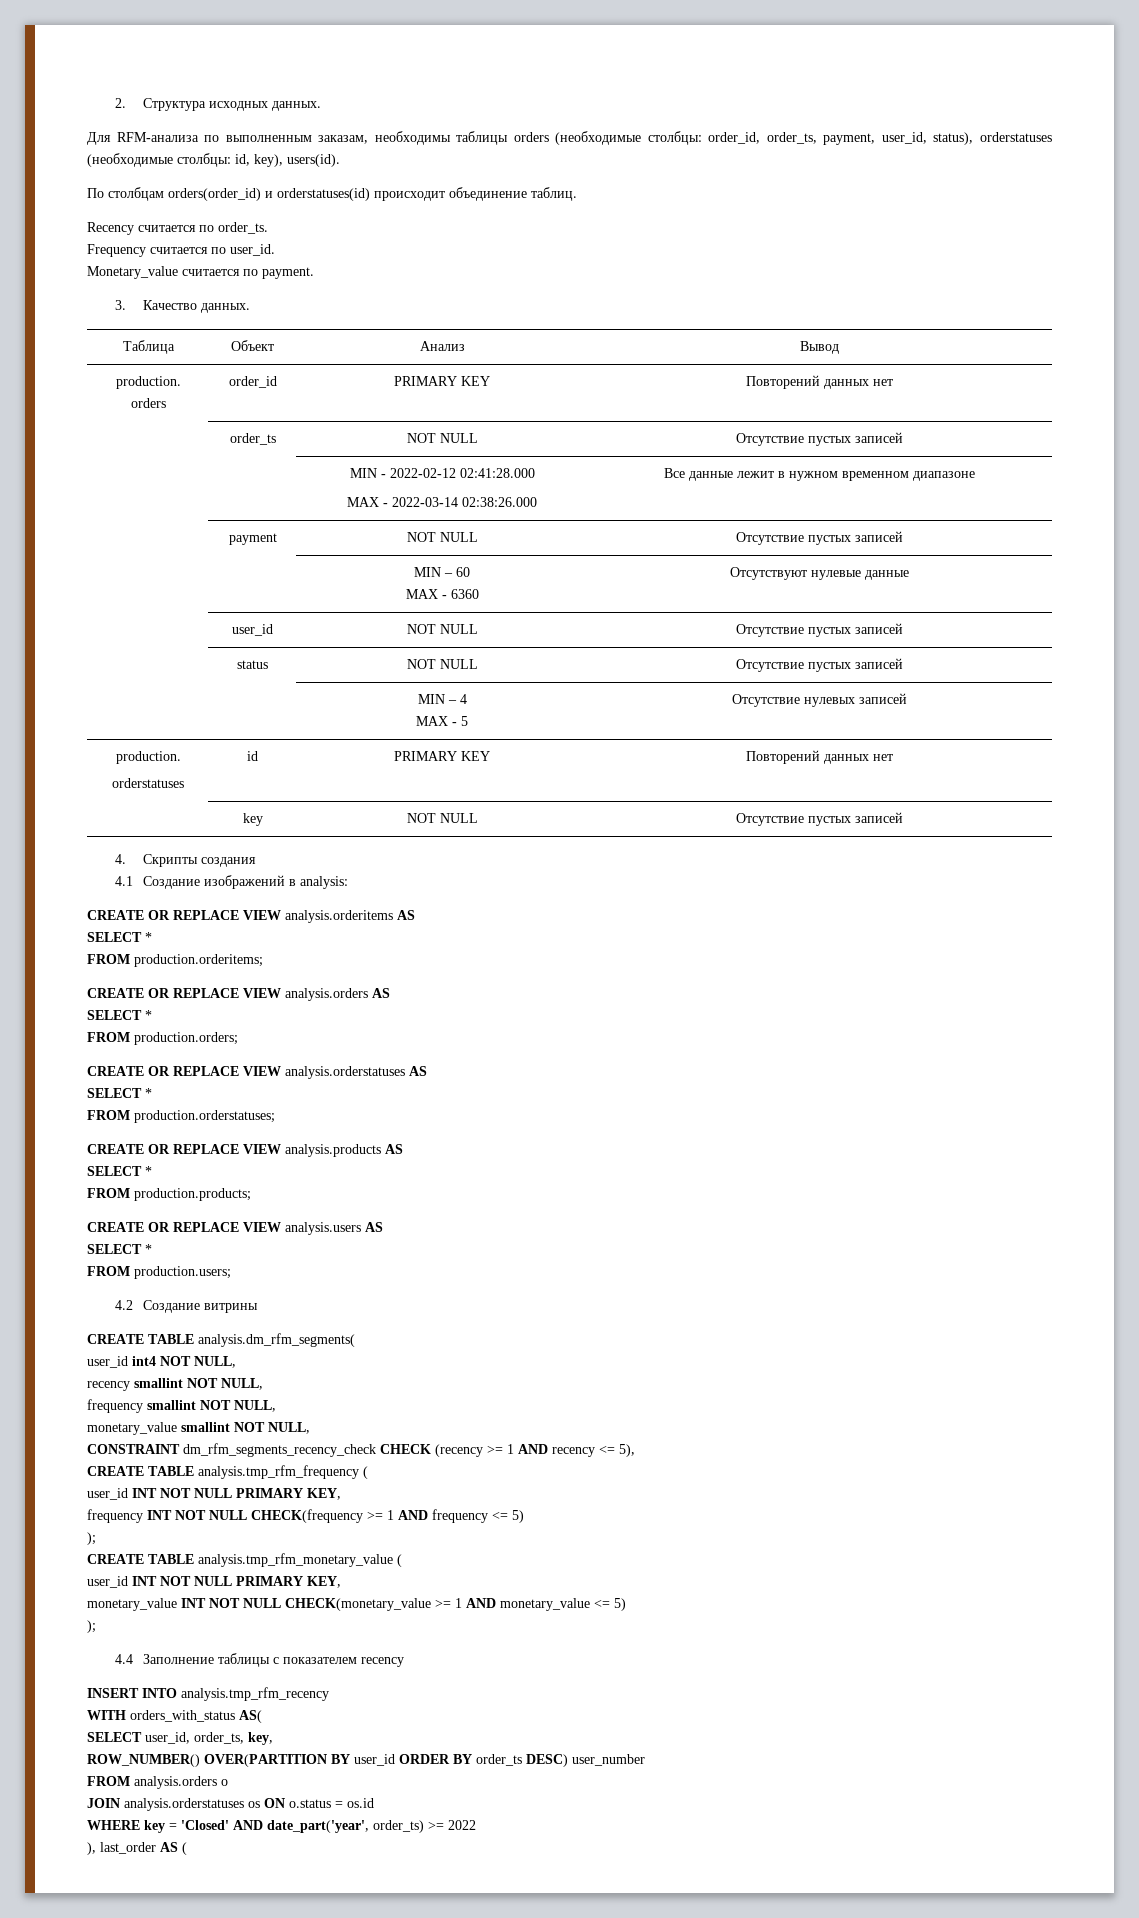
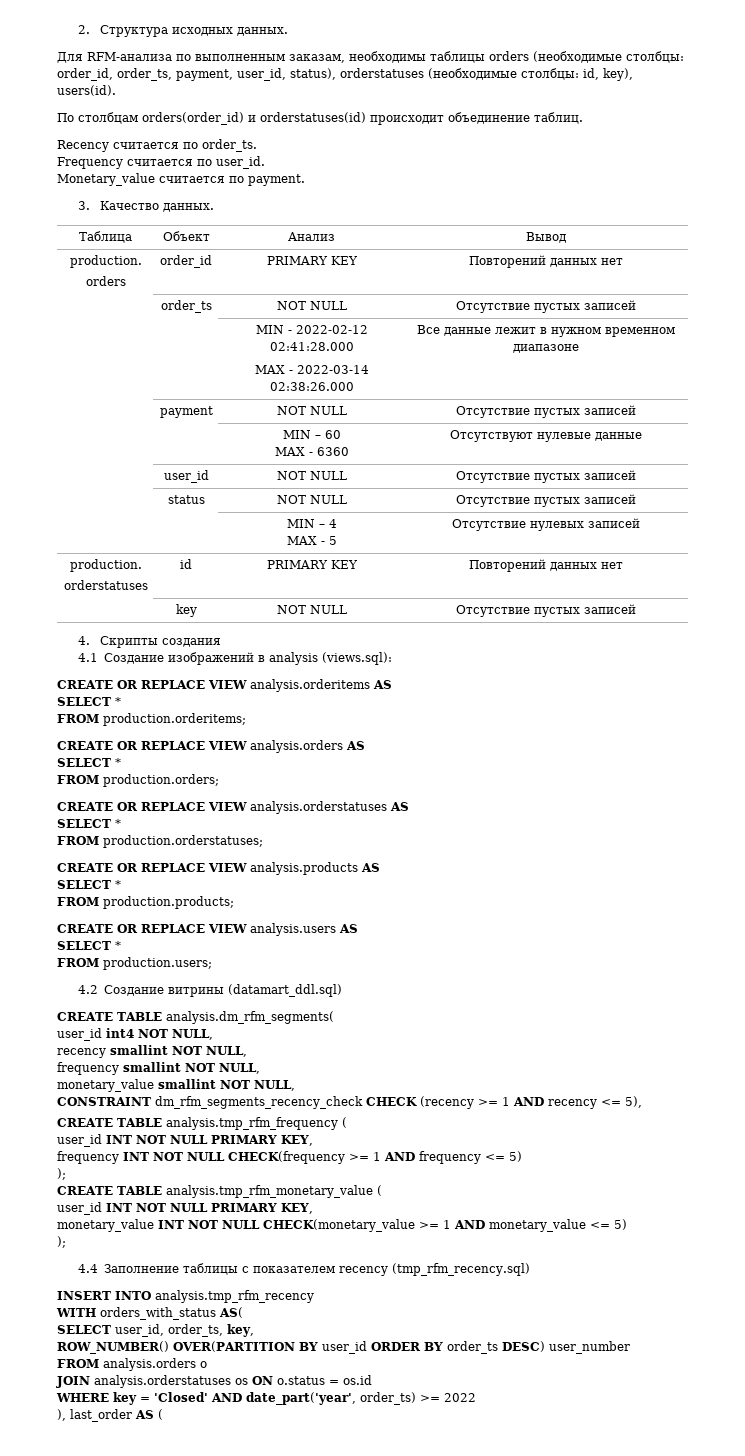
- 4.1 Создание изображений в analysis:
+ 4.1 Создание изображений в analysis (views.sql):
- 4.2 Создание витрины
+ 4.2 Создание витрины (datamart_ddl.sql)
- 4.4 Заполнение таблицы с показателем recency
+ 4.4 Заполнение таблицы с показателем recency (tmp_rfm_recency.sql)

